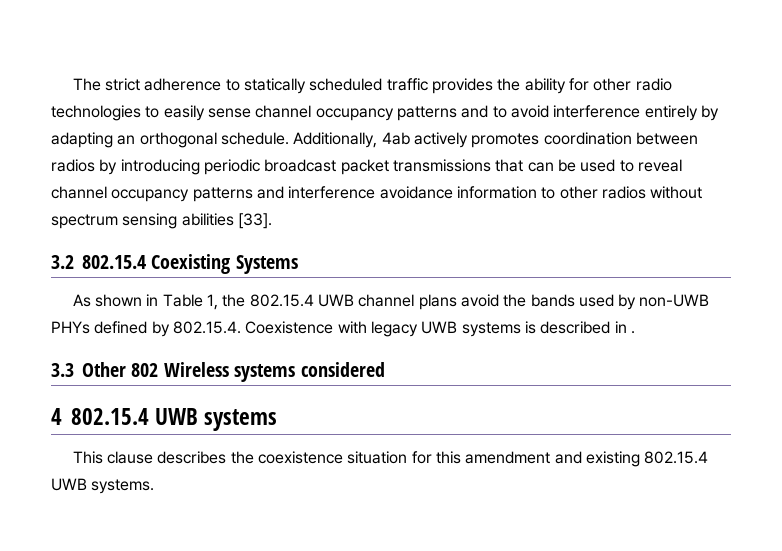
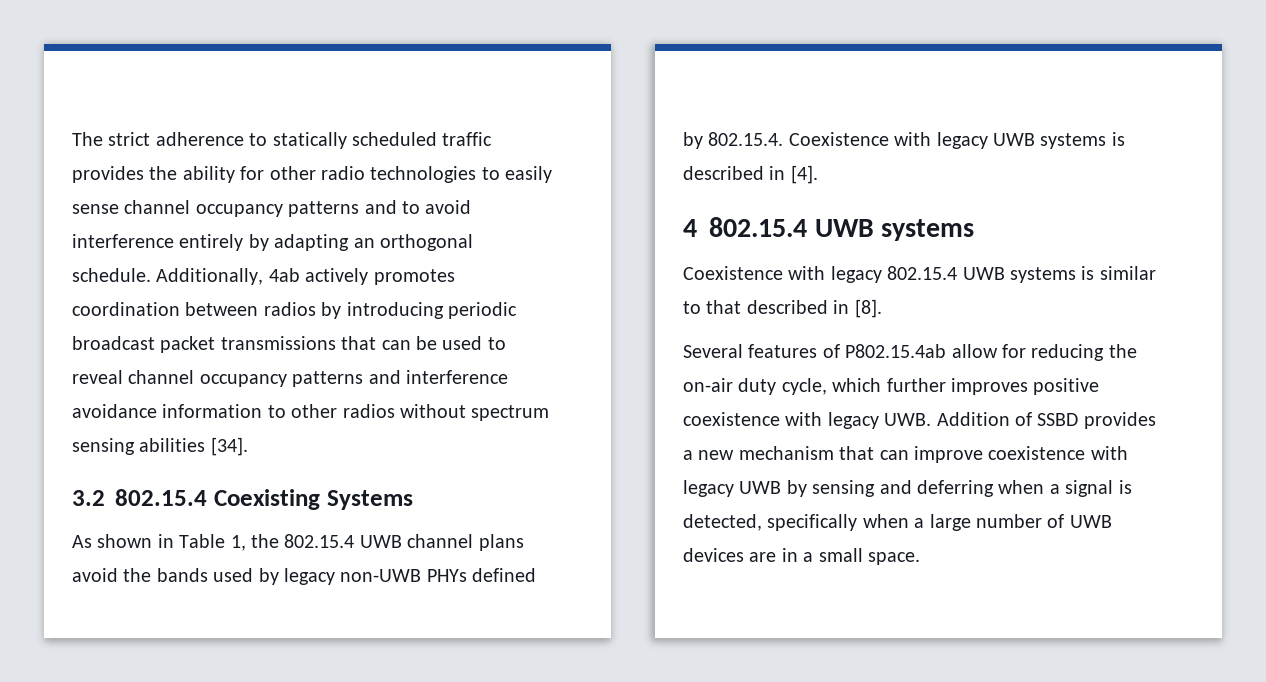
- Additionally, 4ab actively promotes coordination between radios by introducing periodic broadcast packet transmissions that can be used to reveal channel occupancy patterns and interference avoidance information to other radios without spectrum sensing abilities [33].
+ Additionally, 4ab actively promotes coordination between radios by introducing periodic broadcast packet transmissions that can be used to reveal channel occupancy patterns and interference avoidance information to other radios without spectrum sensing abilities [34].
- As shown in Table 1, the 802.15.4 UWB channel plans avoid the bands used by non-UWB PHYs defined by 802.15.4. Coexistence with legacy UWB systems is described in .
- 3.3 Other 802 Wireless systems considered
+ As shown in Table 1, the 802.15.4 UWB channel plans avoid the bands used by legacy non-UWB PHYs defined by 802.15.4. Coexistence with legacy UWB systems is described in [4].
  4 802.15.4 UWB systems
- This clause describes the coexistence situation for this amendment and existing 802.15.4 UWB systems.
+ Coexistence with legacy 802.15.4 UWB systems is similar to that described in [8].
+ Several features of P802.15.4ab allow for reducing the on-air duty cycle, which further improves positive coexistence with legacy UWB. Addition of SSBD provides a new mechanism that can improve coexistence with legacy UWB by sensing and deferring when a signal is detected, specifically when a large number of UWB devices are in a small space.

